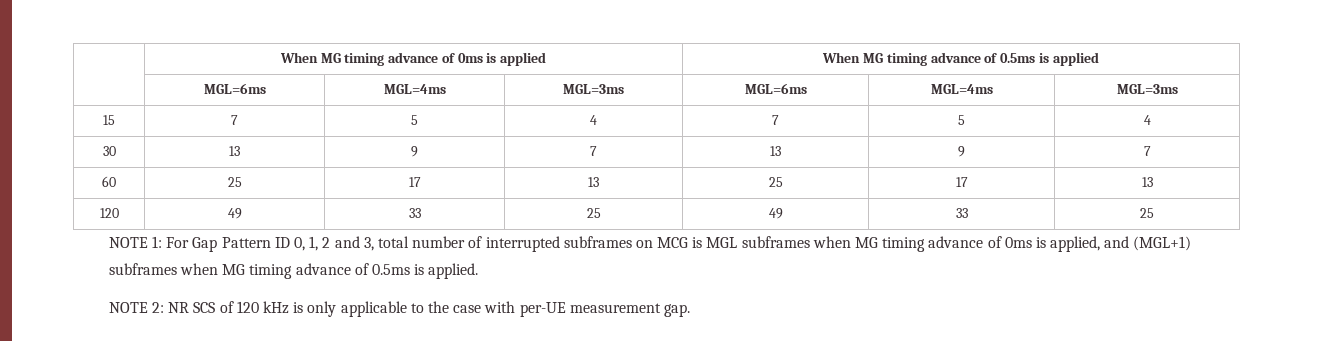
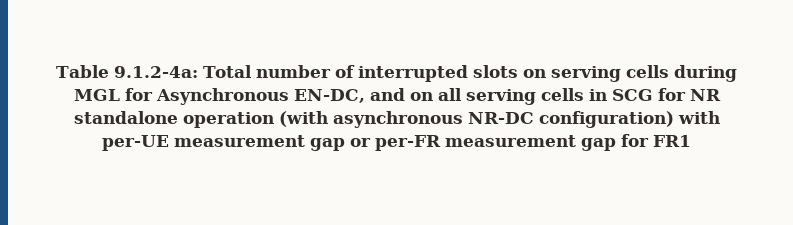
- | When MG timing advance of 0ms is applied | When MG timing advance of 0.5ms is applied
- | MGL=6ms | MGL=4ms | MGL=3ms | MGL=6ms | MGL=4ms | MGL=3ms
- 15 | 7 | 5 | 4 | 7 | 5 | 4
- 30 | 13 | 9 | 7 | 13 | 9 | 7
- 60 | 25 | 17 | 13 | 25 | 17 | 13
- 120 | 49 | 33 | 25 | 49 | 33 | 25
- NOTE 1: For Gap Pattern ID 0, 1, 2 and 3, total number of interrupted subframes on MCG is MGL subframes when MG timing advance of 0ms is applied, and (MGL+1) subframes when MG timing advance of 0.5ms is applied.
- NOTE 2: NR SCS of 120 kHz is only applicable to the case with per-UE measurement gap.
+ Table 9.1.2-4a: Total number of interrupted slots on serving cells during MGL for Asynchronous EN-DC, and on all serving cells in SCG for NR standalone operation (with asynchronous NR-DC configuration) with per-UE measurement gap or per-FR measurement gap for FR1

